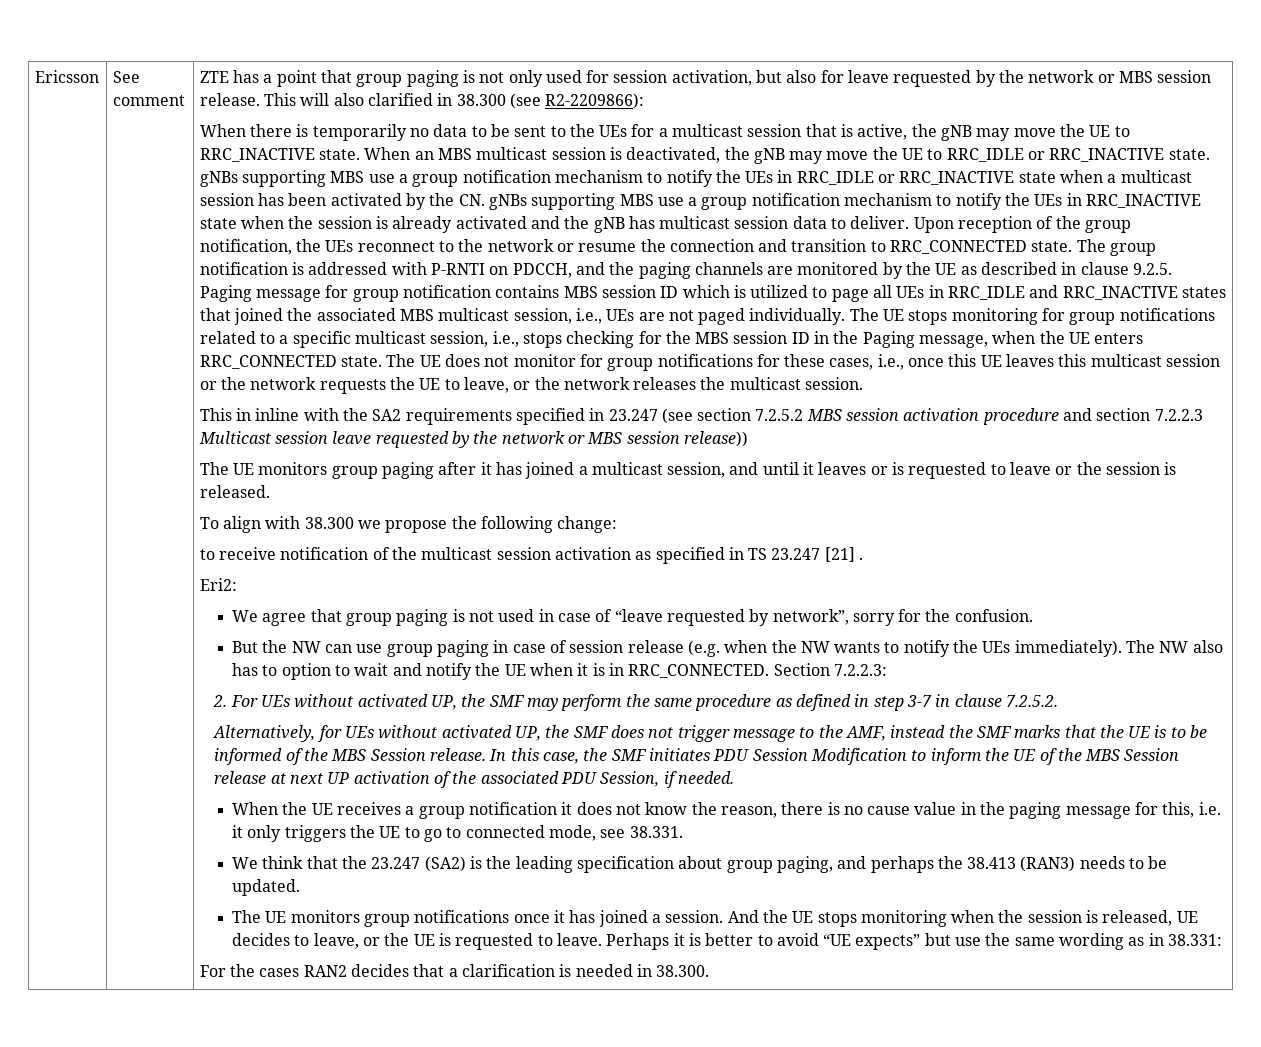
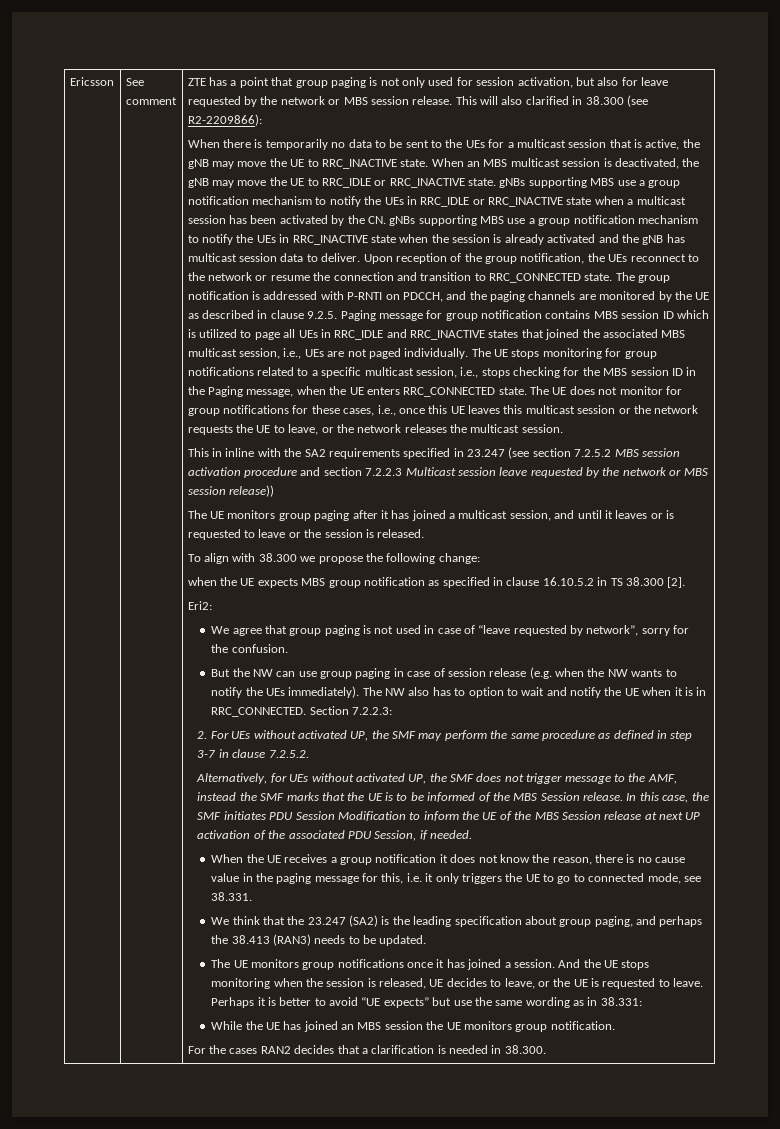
- to receive notification of the multicast session activation as specified in TS 23.247 [21] .
+ when the UE expects MBS group notification as specified in clause 16.10.5.2 in TS 38.300 [2].
+ While the UE has joined an MBS session the UE monitors group notification.

